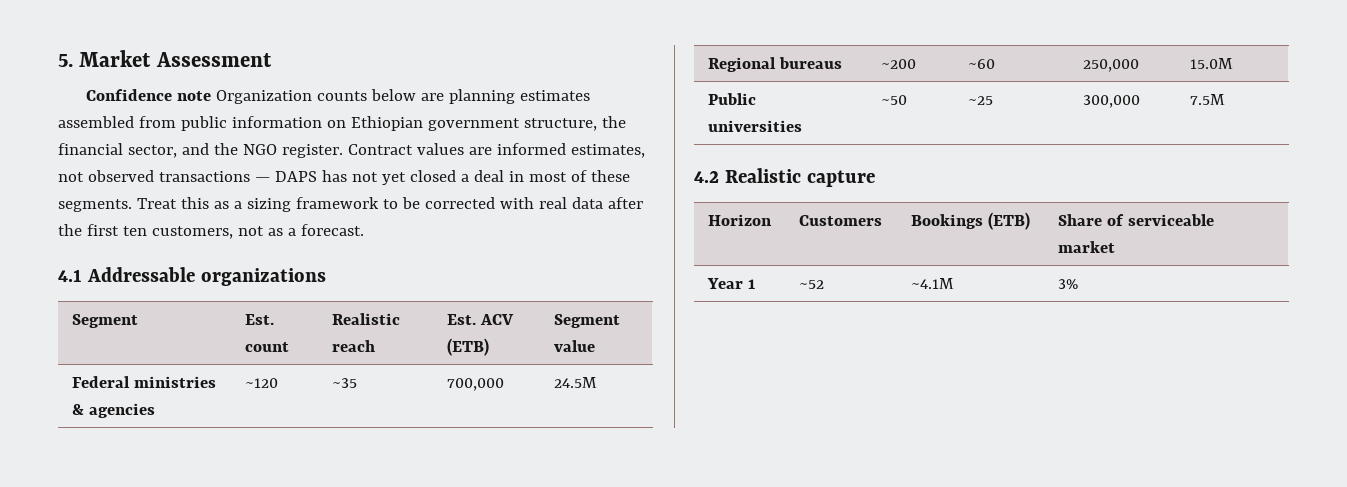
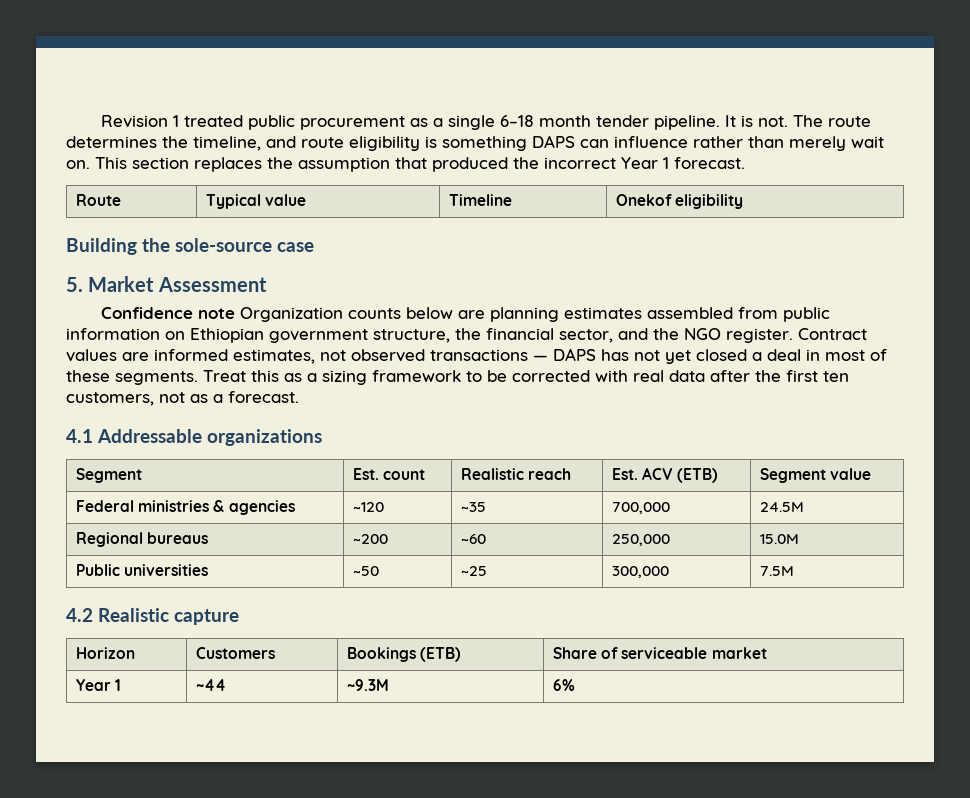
+ Revision 1 treated public procurement as a single 6–18 month tender pipeline. It is not. The route determines the timeline, and route eligibility is something DAPS can influence rather than merely wait on. This section replaces the assumption that produced the incorrect Year 1 forecast.
+ Route | Typical value | Timeline | Onekof eligibility
+ Building the sole-source case
- Year 1 | ~52 | ~4.1M | 3%
+ Year 1 | ~44 | ~9.3M | 6%

